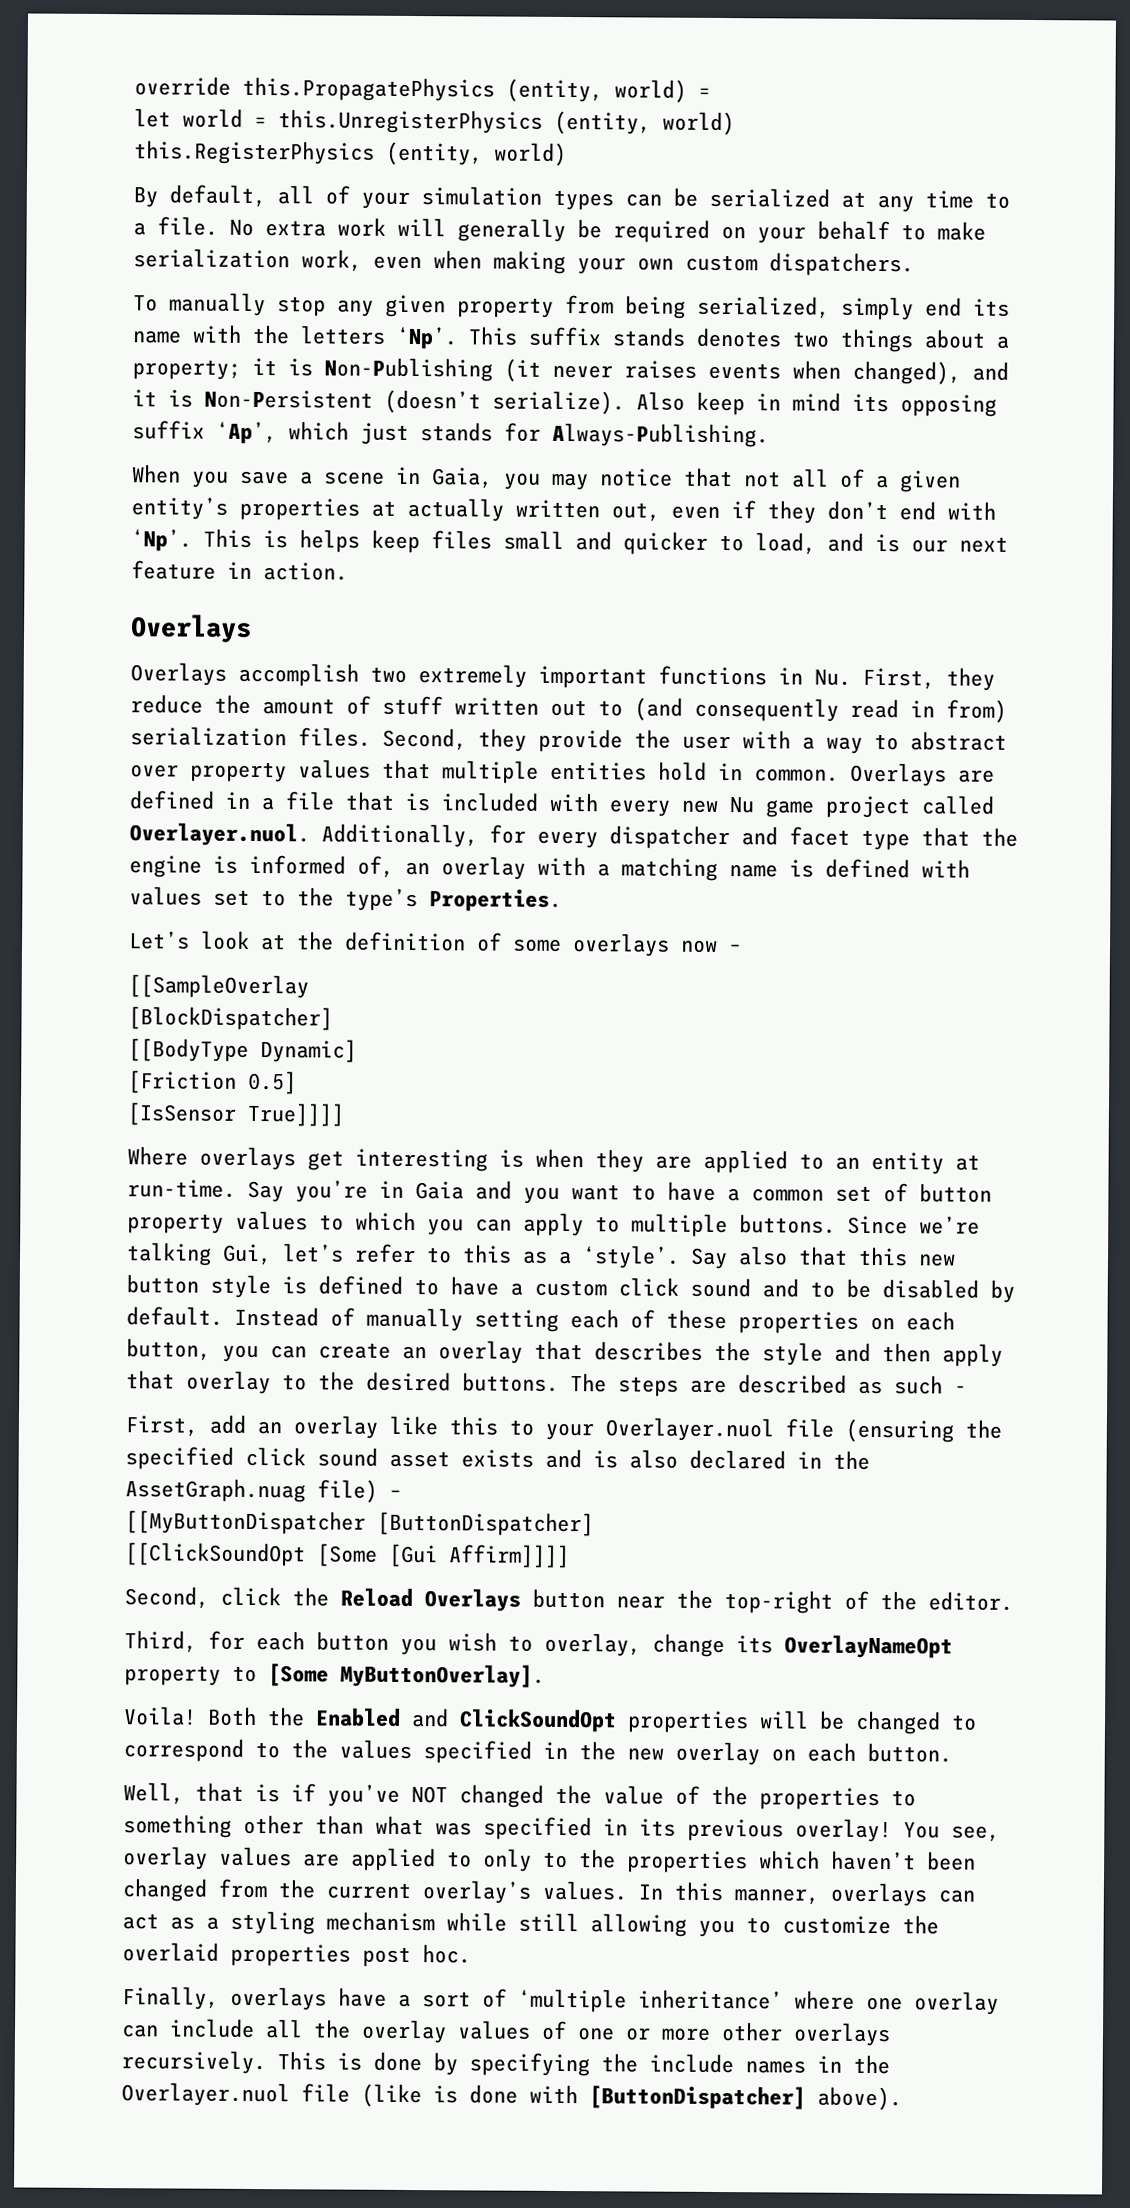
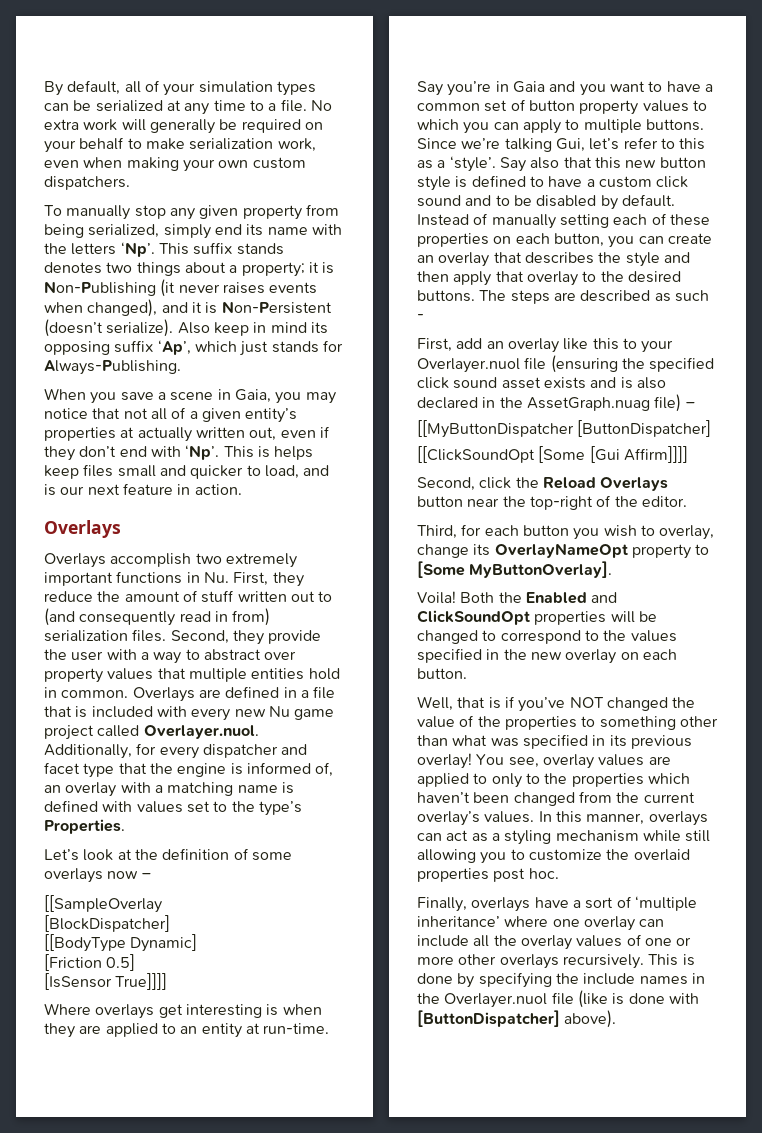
- override this.PropagatePhysics (entity, world) =
- let world = this.UnregisterPhysics (entity, world)
- this.RegisterPhysics (entity, world)

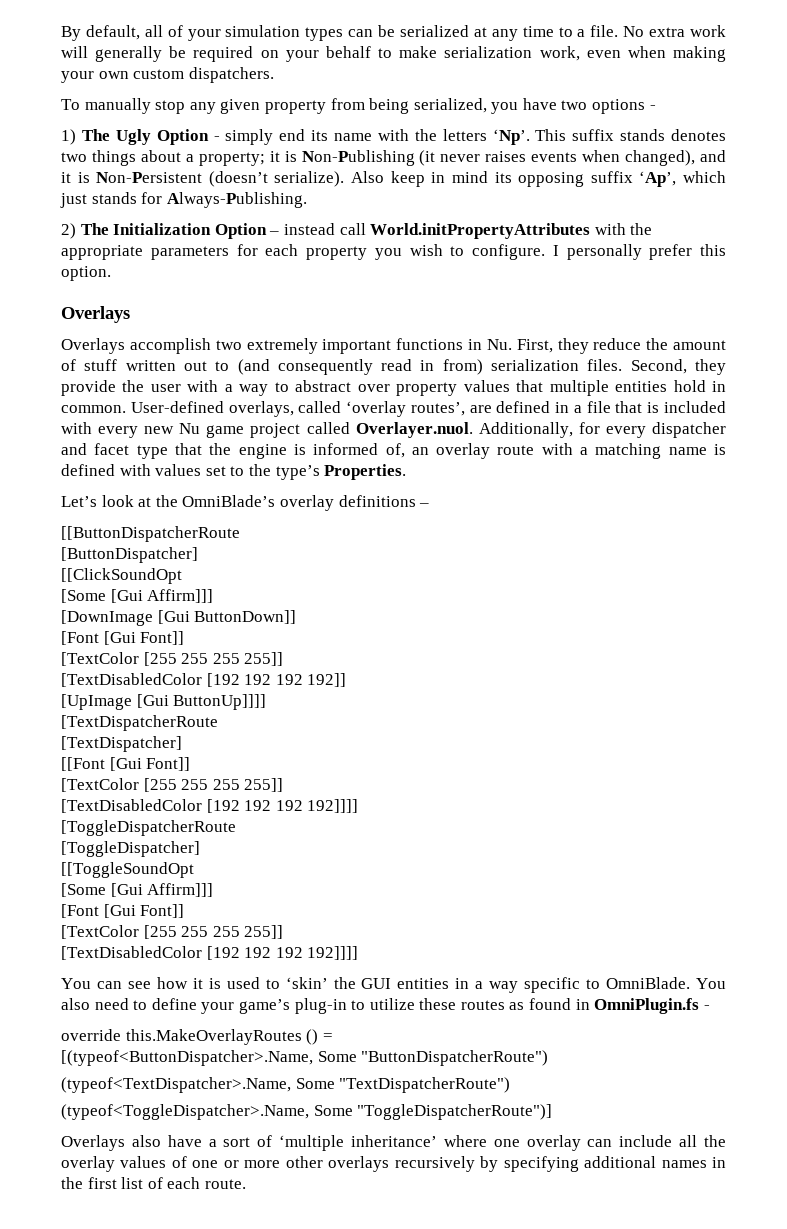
- To manually stop any given property from being serialized, simply end its name with the letters ‘Np’. This suffix stands denotes two things about a property; it is Non-Publishing (it never raises events when changed), and it is Non-Persistent (doesn’t serialize).
+ To manually stop any given property from being serialized, you have two options -
+ 1) The Ugly Option - simply end its name with the letters ‘Np’. This suffix stands denotes two things about a property; it is Non-Publishing (it never raises events when changed), and it is Non-Persistent (doesn’t serialize).
- When you save a scene in Gaia, you may notice that not all of a given entity’s properties at actually written out, even if they don’t end with ‘Np’. This is helps keep files small and quicker to load, and is our next feature in action.
+ 2) The Initialization Option – instead call World.initPropertyAttributes with the appropriate parameters for each property you wish to configure. I personally prefer this option.
- Overlays are defined in a file that is included with every new Nu game project called Overlayer.nuol. Additionally, for every dispatcher and facet type that the engine is informed of, an overlay with a matching name is defined with values set to the type’s Properties.
+ User-defined overlays, called ‘overlay routes’, are defined in a file that is included with every new Nu game project called Overlayer.nuol. Additionally, for every dispatcher and facet type that the engine is informed of, an overlay route with a matching name is defined with values set to the type’s Properties.
- Let’s look at the definition of some overlays now –
- [[SampleOverlay
- [BlockDispatcher]
- [[BodyType Dynamic]
- [Friction 0.5]
- [IsSensor True]]]]
- Where overlays get interesting is when they are applied to an entity at run-time. Say you’re in Gaia and you want to have a common set of button property values to which you can apply to multiple buttons. Since we’re talking Gui, let’s refer to this as a ‘style’. Say also that this new button style is defined to have a custom click sound and to be disabled by default. Instead of manually setting each of these properties on each button, you can create an overlay that describes the style and then apply that overlay to the desired buttons. The steps are described as such -
- First, add an overlay like this to your Overlayer.nuol file (ensuring the specified click sound asset exists and is also declared in the AssetGraph.nuag file) –
- [[MyButtonDispatcher [ButtonDispatcher]
+ Let’s look at the OmniBlade’s overlay definitions –
+ [[ButtonDispatcherRoute
+ [ButtonDispatcher]
- [[ClickSoundOpt [Some [Gui Affirm]]]]
- Second, click the Reload Overlays button near the top-right of the editor.
- Third, for each button you wish to overlay, change its OverlayNameOpt property to [Some MyButtonOverlay].
- Voila! Both the Enabled and ClickSoundOpt properties will be changed to correspond to the values specified in the new overlay on each button.
- Well, that is if you’ve NOT changed the value of the properties to something other than what was specified in its previous overlay! You see, overlay values are applied to only to the properties which haven’t been changed from the current overlay’s values. In this manner, overlays can act as a styling mechanism while still allowing you to customize the overlaid properties post hoc.
- Finally, overlays have a sort of ‘multiple inheritance’ where one overlay can include all the overlay values of one or more other overlays recursively. This is done by specifying the include names in the Overlayer.nuol file (like is done with [ButtonDispatcher] above).
+ [[ClickSoundOpt
+ [Some [Gui Affirm]]]
+ [DownImage [Gui ButtonDown]]
+ [Font [Gui Font]]
+ [TextColor [255 255 255 255]]
+ [TextDisabledColor [192 192 192 192]]
+ [UpImage [Gui ButtonUp]]]]
+ [TextDispatcherRoute
+ [TextDispatcher]
+ [[Font [Gui Font]]
+ [TextColor [255 255 255 255]]
+ [TextDisabledColor [192 192 192 192]]]]
+ [ToggleDispatcherRoute
+ [ToggleDispatcher]
+ [[ToggleSoundOpt
+ [Some [Gui Affirm]]]
+ [Font [Gui Font]]
+ [TextColor [255 255 255 255]]
+ [TextDisabledColor [192 192 192 192]]]]
+ You can see how it is used to ‘skin’ the GUI entities in a way specific to OmniBlade. You also need to define your game’s plug-in to utilize these routes as found in OmniPlugin.fs -
+ override this.MakeOverlayRoutes () =
+ [(typeof<ButtonDispatcher>.Name, Some "ButtonDispatcherRoute")
+ (typeof<TextDispatcher>.Name, Some "TextDispatcherRoute")
+ (typeof<ToggleDispatcher>.Name, Some "ToggleDispatcherRoute")]
+ Overlays also have a sort of ‘multiple inheritance’ where one overlay can include all the overlay values of one or more other overlays recursively by specifying additional names in the first list of each route.

